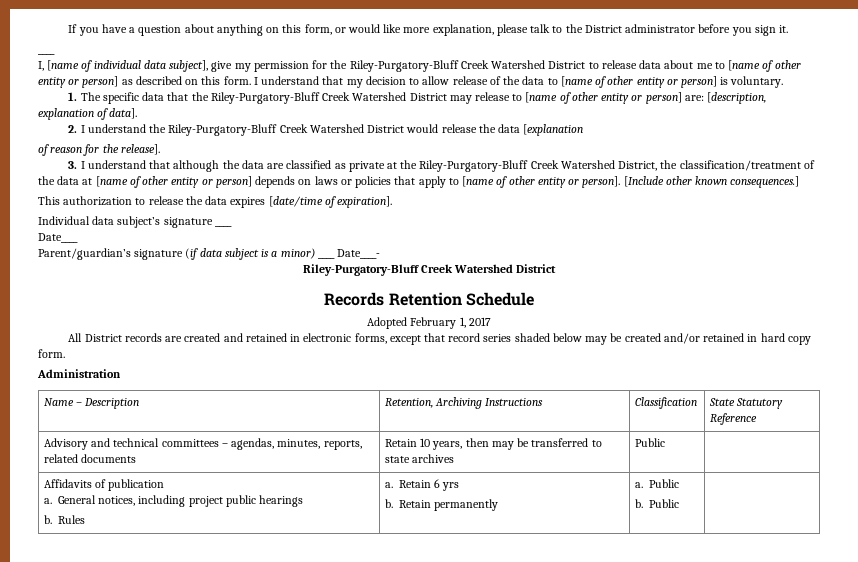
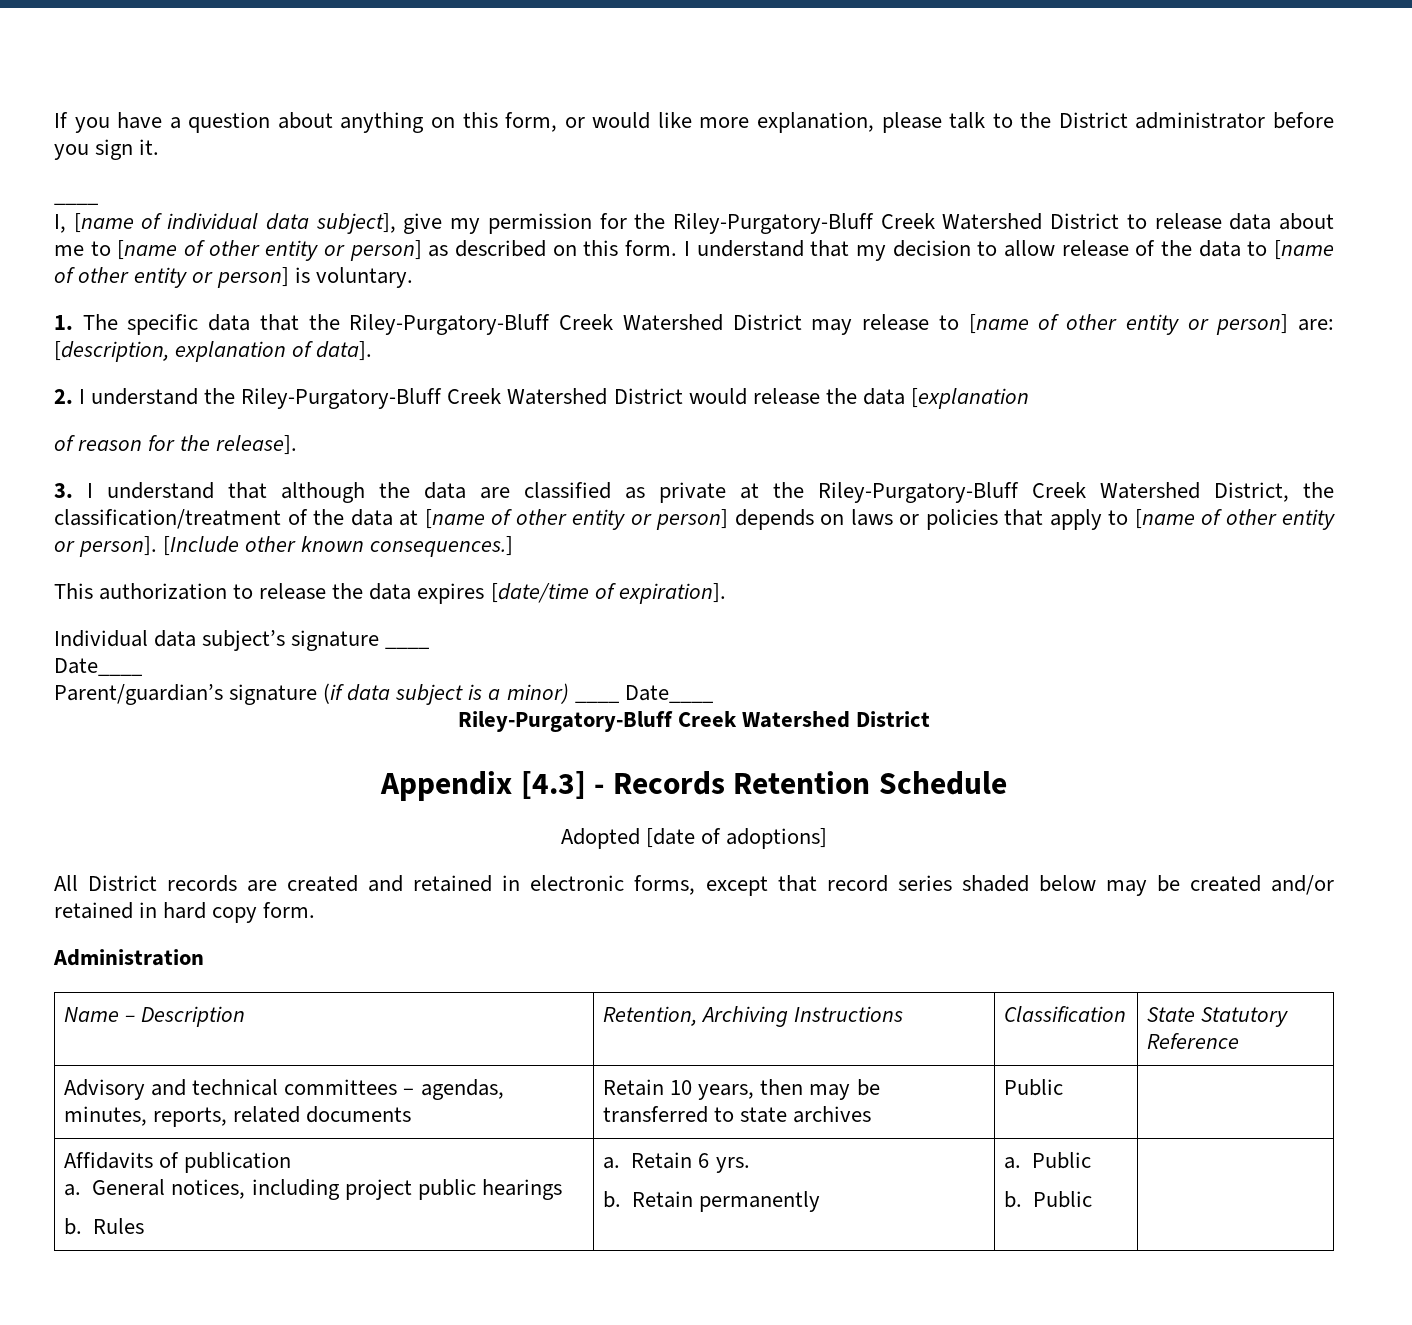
- Parent/guardian’s signature (if data subject is a minor) ____ Date____-
+ Parent/guardian’s signature (if data subject is a minor) ____ Date____
- Records Retention Schedule
+ Appendix [4.3] - Records Retention Schedule
- Adopted February 1, 2017
+ Adopted [date of adoptions]
  Affidavits of publication
  a. General notices, including project public hearings
- b. Rules | a. Retain 6 yrs
+ b. Rules | a. Retain 6 yrs.

